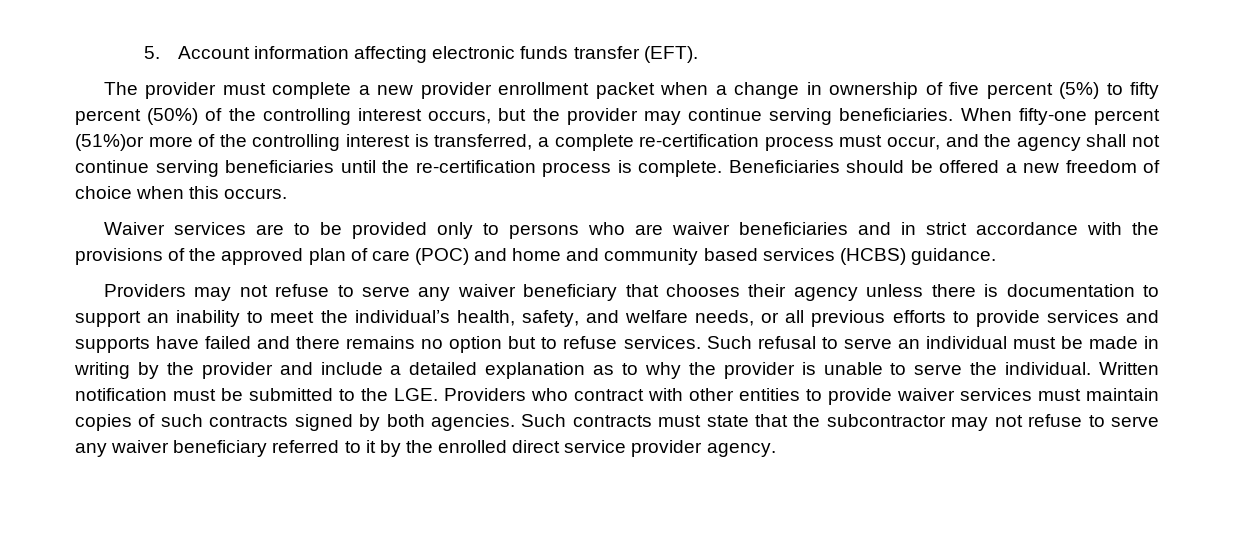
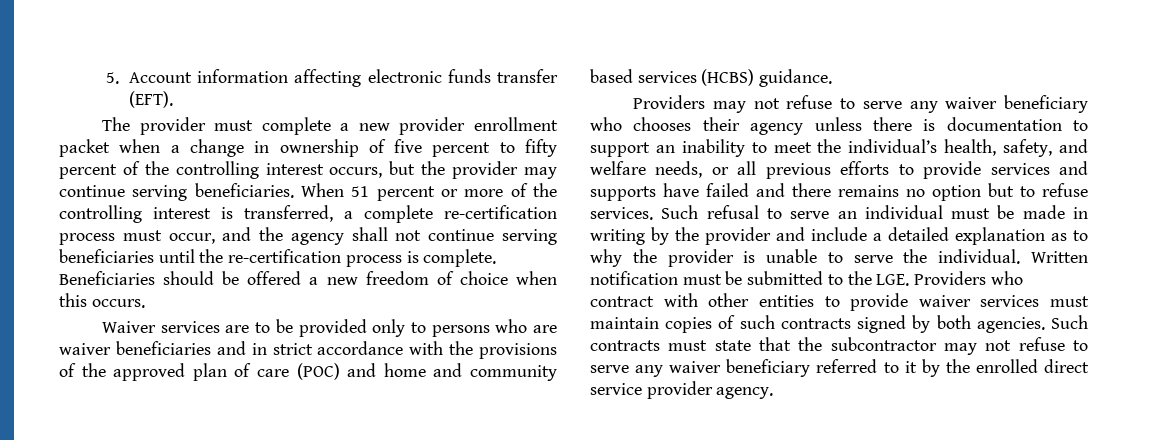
- The provider must complete a new provider enrollment packet when a change in ownership of five percent (5%) to fifty percent (50%) of the controlling interest occurs, but the provider may continue serving beneficiaries.
+ The provider must complete a new provider enrollment packet when a change in ownership of five percent to fifty percent of the controlling interest occurs, but the provider may continue serving beneficiaries.
- When fifty-one percent (51%)or more of the controlling interest is transferred, a complete re-certification process must occur, and the agency shall not continue serving beneficiaries until the re-certification process is complete.
+ When 51 percent or more of the controlling interest is transferred, a complete re-certification process must occur, and the agency shall not continue serving beneficiaries until the re-certification process is complete.
- Providers may not refuse to serve any waiver beneficiary that chooses their agency unless there is documentation to support an inability to meet the individual’s health, safety, and welfare needs, or all previous efforts to provide services and supports have failed and there remains no option but to refuse services.
+ Providers may not refuse to serve any waiver beneficiary who chooses their agency unless there is documentation to support an inability to meet the individual’s health, safety, and welfare needs, or all previous efforts to provide services and supports have failed and there remains no option but to refuse services.

